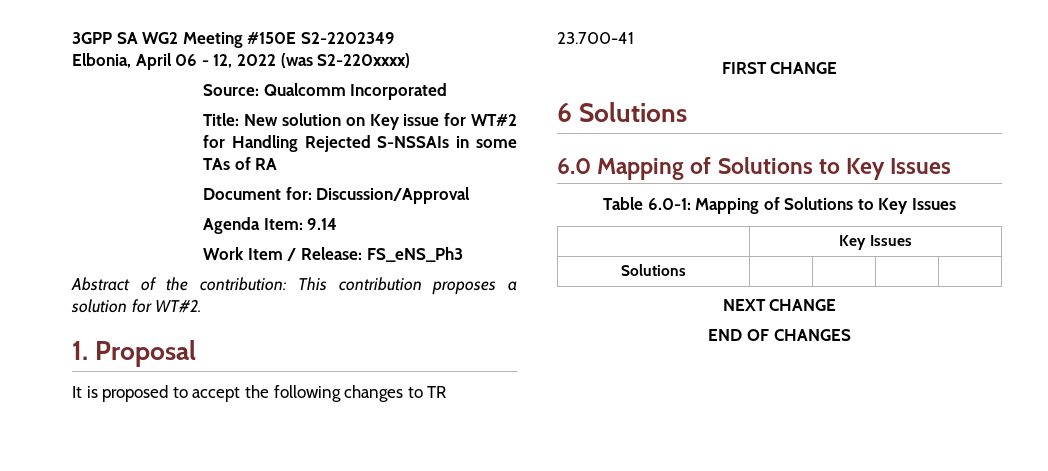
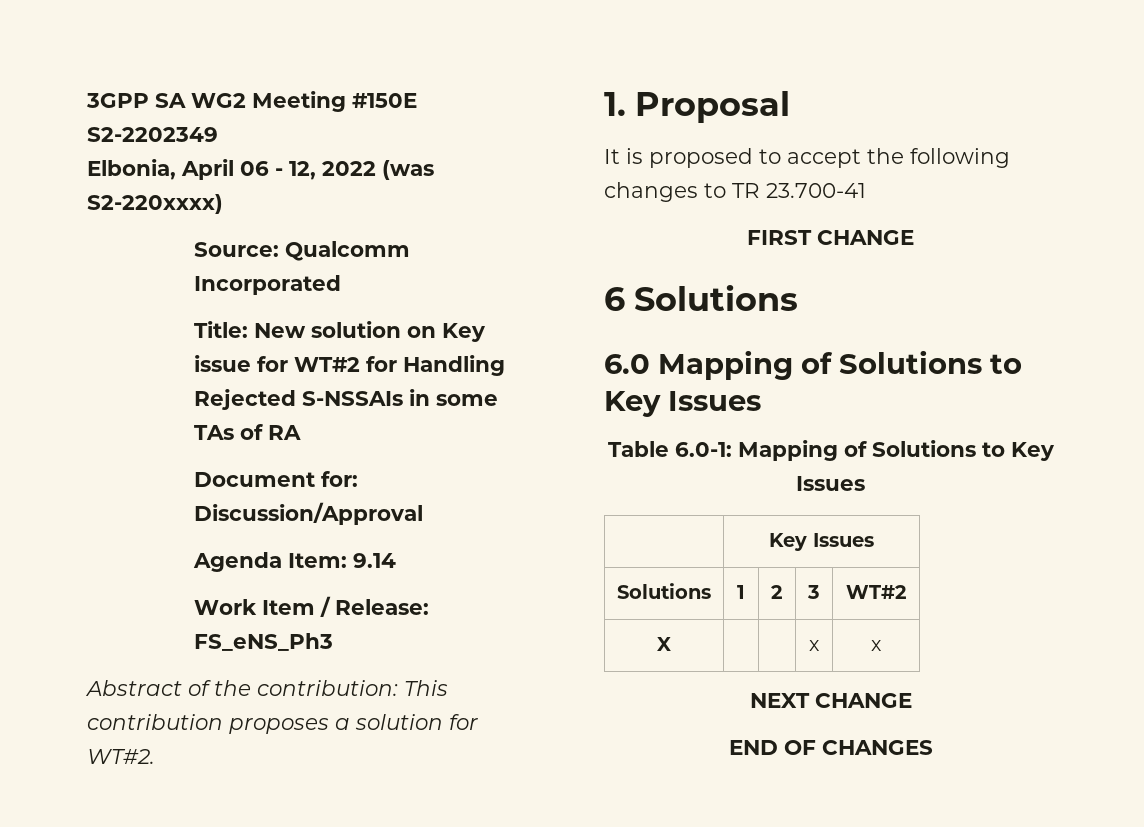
- Solutions | | | |
+ Solutions | 1 | 2 | 3 | WT#2
+ X | | | x | x

